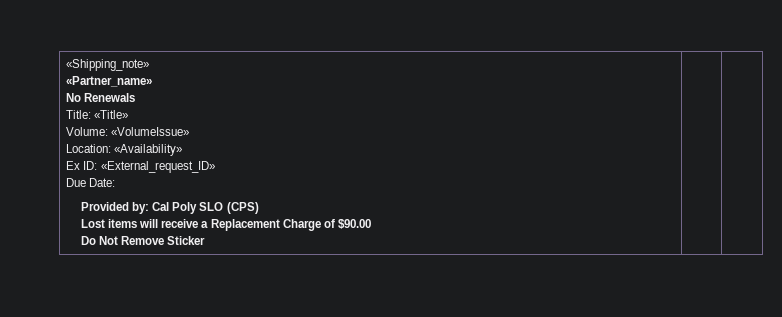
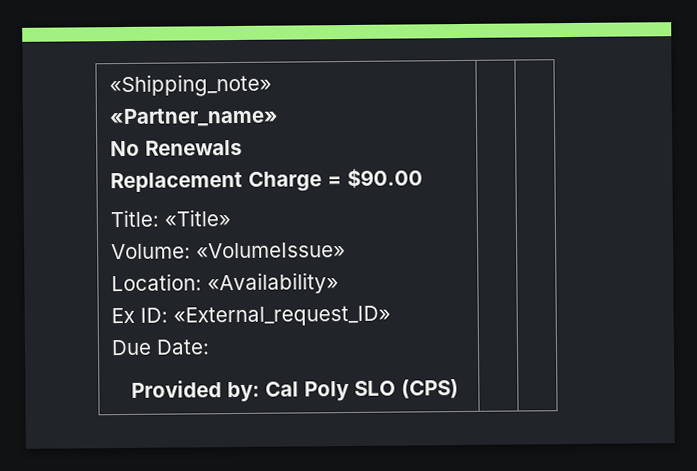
  «Shipping_note»
  «Partner_name»
  No Renewals
+ Replacement Charge = $90.00
  Title: «Title»
  Volume: «VolumeIssue»
  Location: «Availability»
  Ex ID: «External_request_ID»
  Due Date:
- Provided by: Cal Poly SLO (CPS)
- Lost items will receive a Replacement Charge of $90.00
- Do Not Remove Sticker | |
+ Provided by: Cal Poly SLO (CPS) | |

